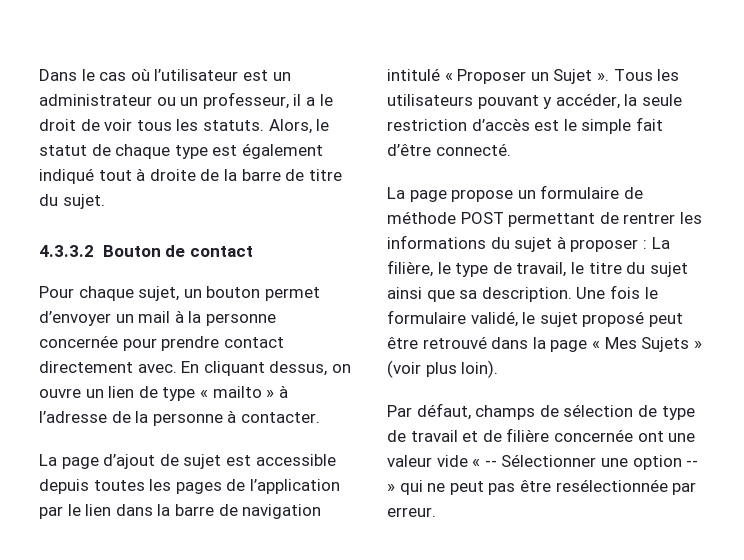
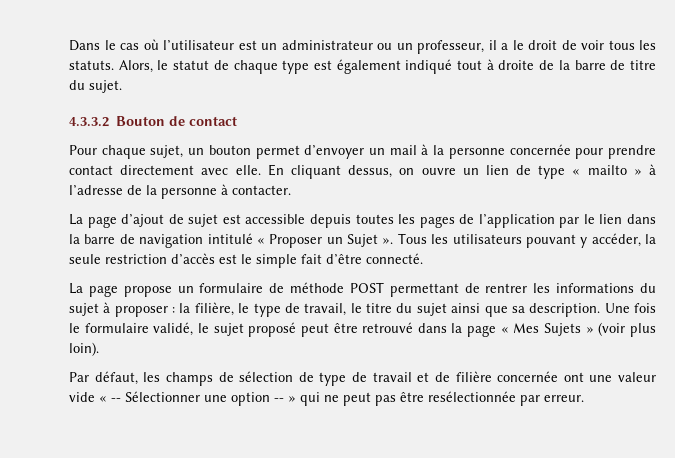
- Pour chaque sujet, un bouton permet d’envoyer un mail à la personne concernée pour prendre contact directement avec.
+ Pour chaque sujet, un bouton permet d’envoyer un mail à la personne concernée pour prendre contact directement avec elle.
- La page propose un formulaire de méthode POST permettant de rentrer les informations du sujet à proposer : La filière, le type de travail, le titre du sujet ainsi que sa description.
+ La page propose un formulaire de méthode POST permettant de rentrer les informations du sujet à proposer : la filière, le type de travail, le titre du sujet ainsi que sa description.
- Par défaut, champs de sélection de type de travail et de filière concernée ont une valeur vide « -- Sélectionner une option -- » qui ne peut pas être resélectionnée par erreur.
+ Par défaut, les champs de sélection de type de travail et de filière concernée ont une valeur vide « -- Sélectionner une option -- » qui ne peut pas être resélectionnée par erreur.

